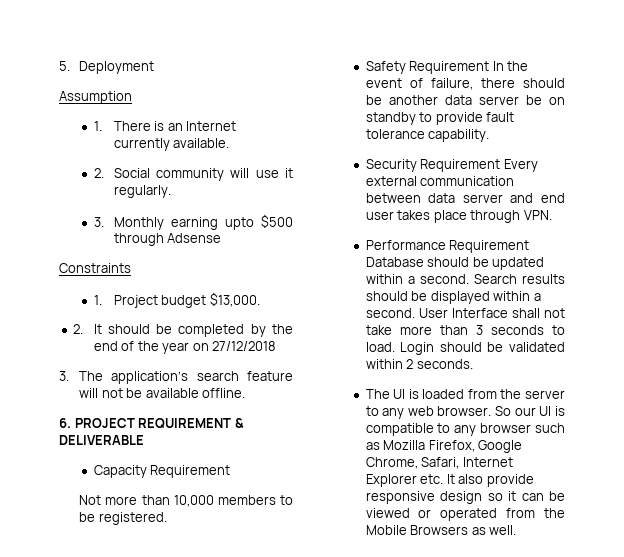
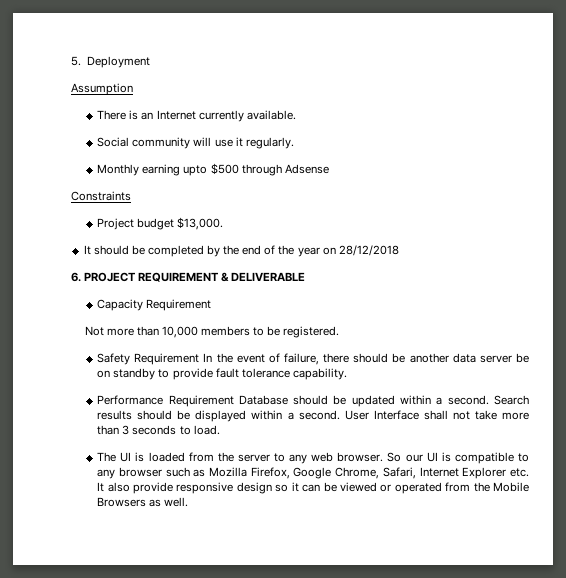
- 1. There is an Internet currently available.
+ There is an Internet currently available.
- 2. Social community will use it regularly.
+ Social community will use it regularly.
- 3. Monthly earning upto $500 through Adsense
+ Monthly earning upto $500 through Adsense
- 1. Project budget $13,000.
+ Project budget $13,000.
- 2. It should be completed by the end of the year on 27/12/2018
- 3. The application’s search feature will not be available offline.
+ It should be completed by the end of the year on 28/12/2018
- Security Requirement Every external communication between data server and end user takes place through VPN.
- Login should be validated within 2 seconds.

